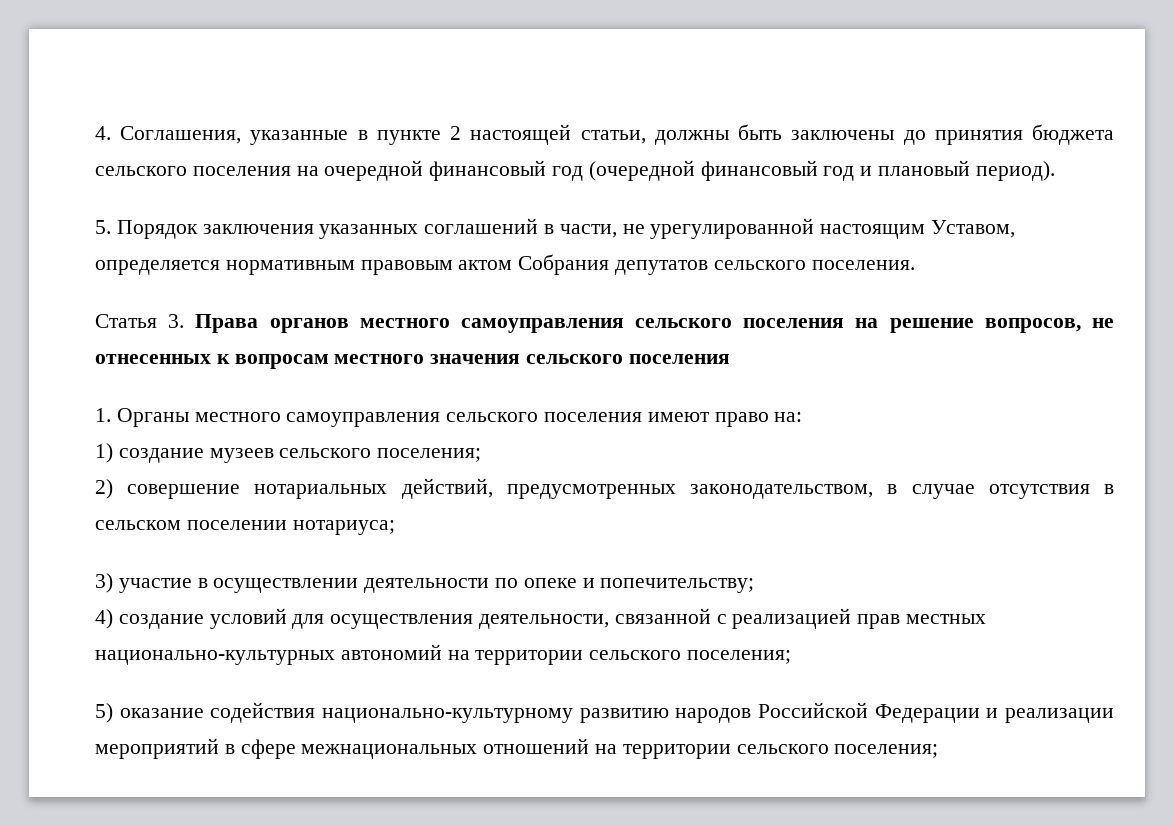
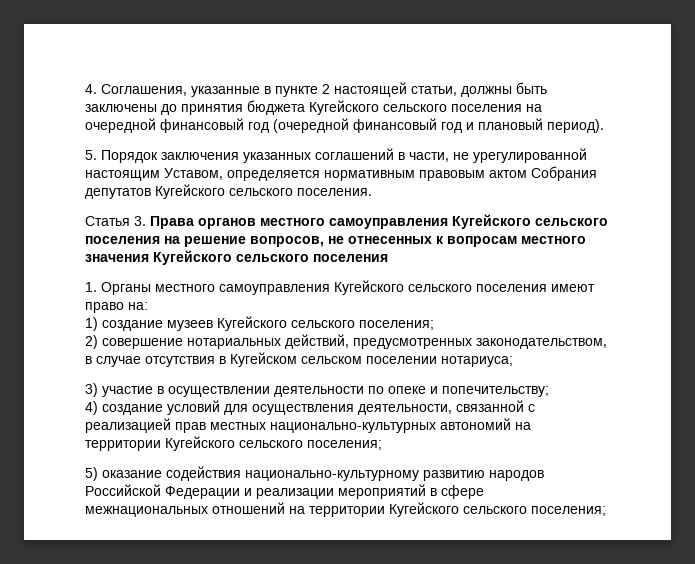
- 4. Соглашения, указанные в пункте 2 настоящей статьи, должны быть заключены до принятия бюджета сельского поселения на очередной финансовый год (очередной финансовый год и плановый период).
+ 4. Соглашения, указанные в пункте 2 настоящей статьи, должны быть заключены до принятия бюджета Кугейского сельского поселения на очередной финансовый год (очередной финансовый год и плановый период).
- 5. Порядок заключения указанных соглашений в части, не урегулированной настоящим Уставом, определяется нормативным правовым актом Собрания депутатов сельского поселения.
+ 5. Порядок заключения указанных соглашений в части, не урегулированной настоящим Уставом, определяется нормативным правовым актом Собрания депутатов Кугейского сельского поселения.
- Статья 3. Права органов местного самоуправления сельского поселения на решение вопросов, не отнесенных к вопросам местного значения сельского поселения
+ Статья 3. Права органов местного самоуправления Кугейского сельского поселения на решение вопросов, не отнесенных к вопросам местного значения Кугейского сельского поселения
- 1. Органы местного самоуправления сельского поселения имеют право на:
+ 1. Органы местного самоуправления Кугейского сельского поселения имеют право на:
- 1) создание музеев сельского поселения;
+ 1) создание музеев Кугейского сельского поселения;
- 2) совершение нотариальных действий, предусмотренных законодательством, в случае отсутствия в сельском поселении нотариуса;
+ 2) совершение нотариальных действий, предусмотренных законодательством, в случае отсутствия в Кугейском сельском поселении нотариуса;
- 4) создание условий для осуществления деятельности, связанной с реализацией прав местных национально-культурных автономий на территории сельского поселения;
+ 4) создание условий для осуществления деятельности, связанной с реализацией прав местных национально-культурных автономий на территории Кугейского сельского поселения;
- 5) оказание содействия национально-культурному развитию народов Российской Федерации и реализации мероприятий в сфере межнациональных отношений на территории сельского поселения;
+ 5) оказание содействия национально-культурному развитию народов Российской Федерации и реализации мероприятий в сфере межнациональных отношений на территории Кугейского сельского поселения;

